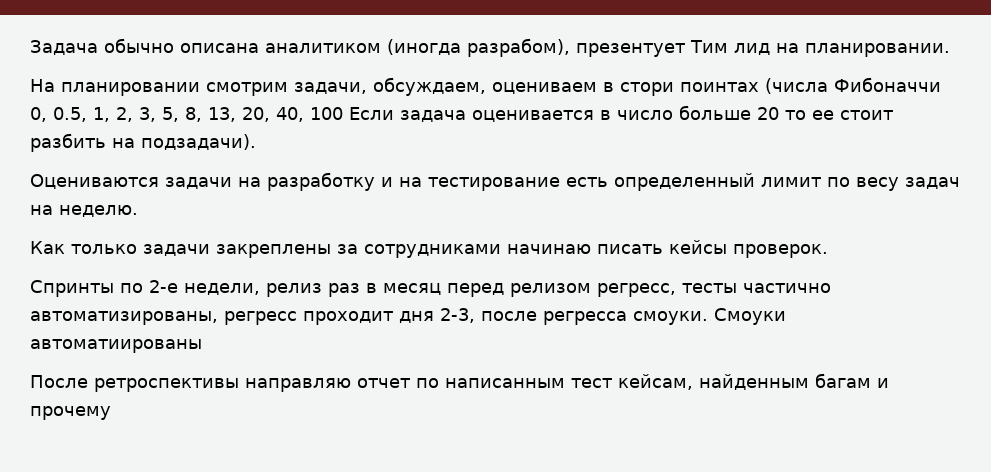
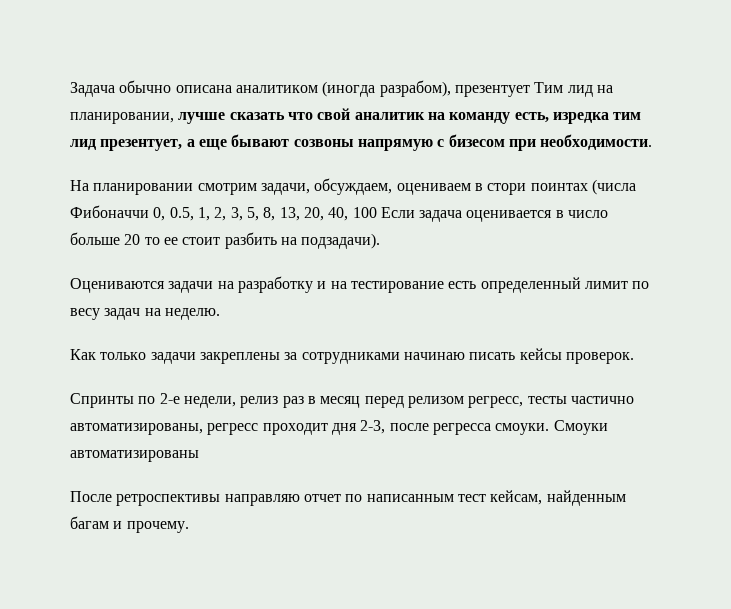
- Задача обычно описана аналитиком (иногда разрабом), презентует Тим лид на планировании.
+ Задача обычно описана аналитиком (иногда разрабом), презентует Тим лид на планировании, лучше сказать что свой аналитик на команду есть, изредка тим лид презентует, а еще бывают созвоны напрямую с бизесом при необходимости.
- Смоуки автоматиированы
+ Смоуки автоматизированы
- После ретроспективы направляю отчет по написанным тест кейсам, найденным багам и прочему
+ После ретроспективы направляю отчет по написанным тест кейсам, найденным багам и прочему.

